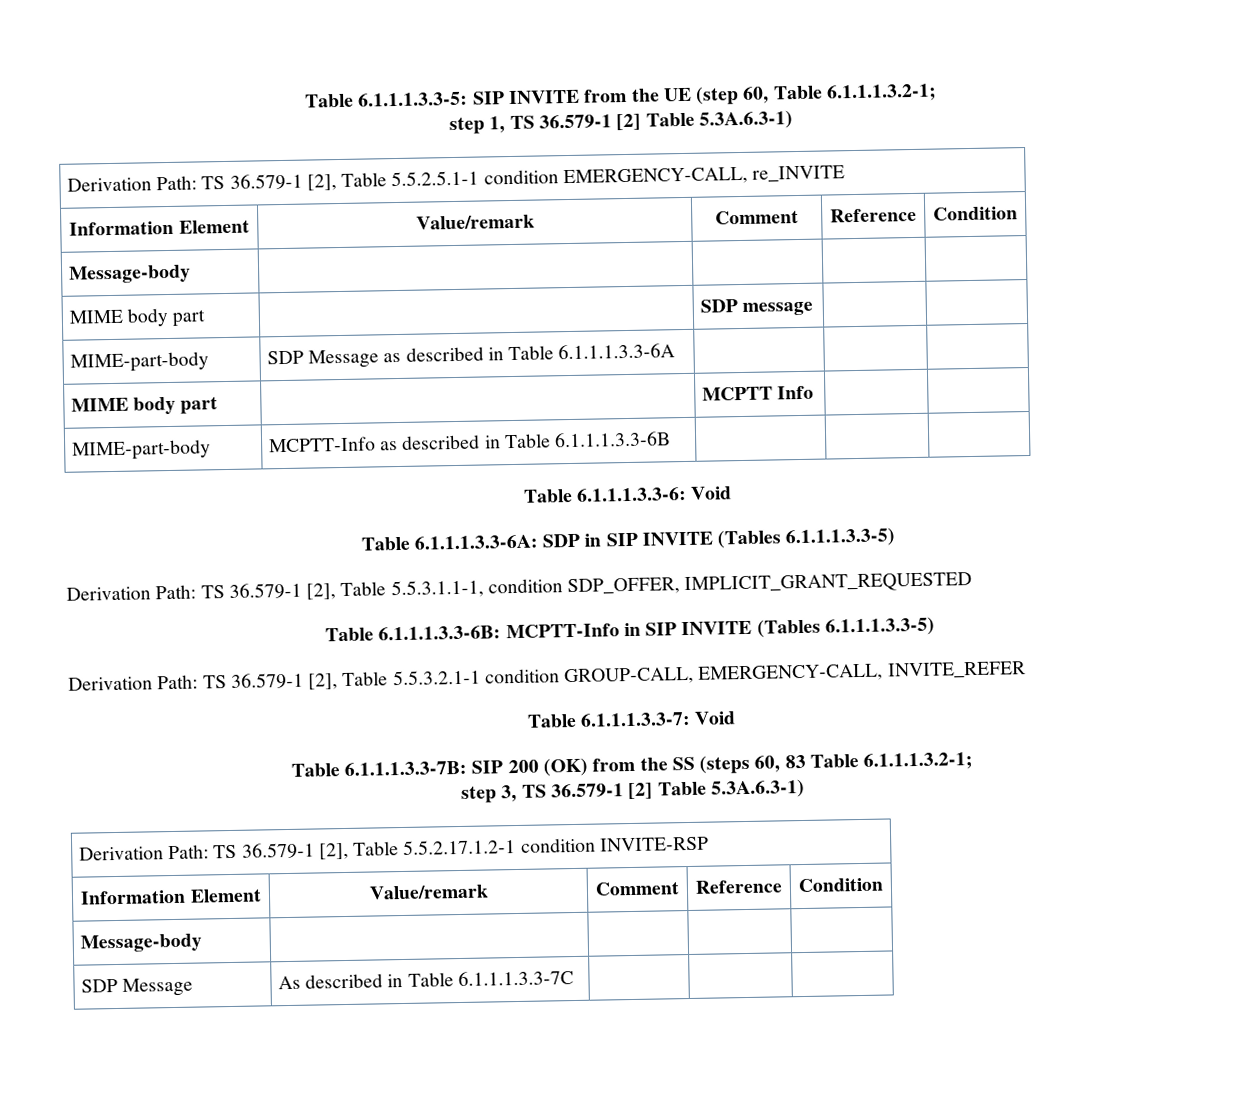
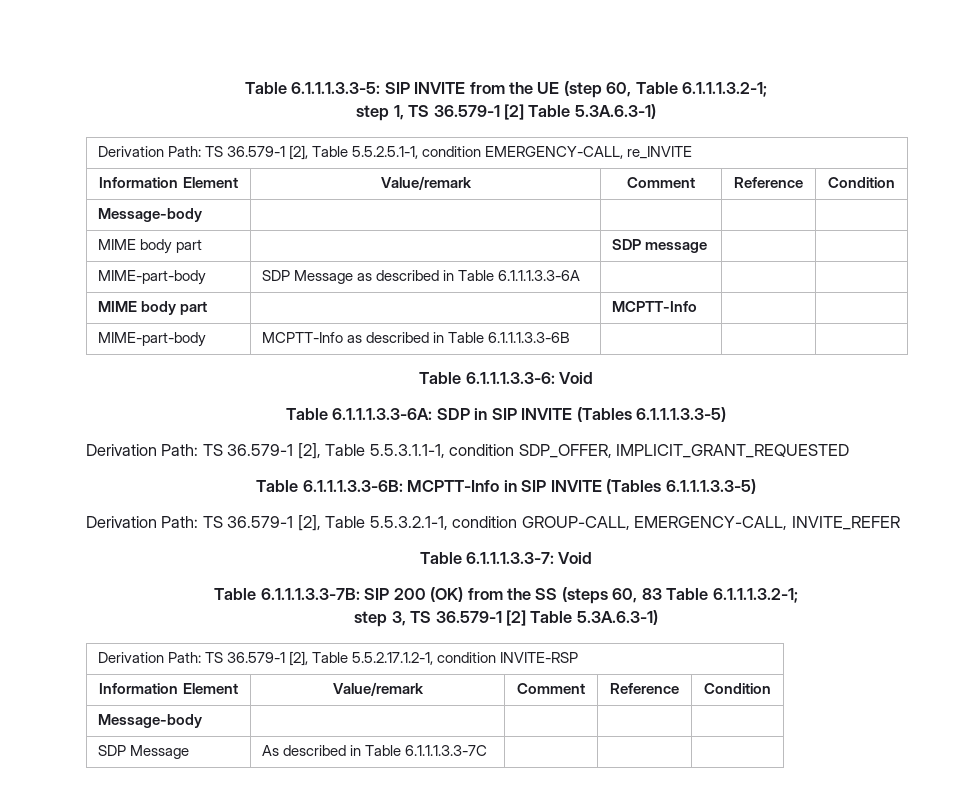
- Derivation Path: TS 36.579-1 [2], Table 5.5.2.5.1-1 condition EMERGENCY-CALL, re_INVITE
+ Derivation Path: TS 36.579-1 [2], Table 5.5.2.5.1-1, condition EMERGENCY-CALL, re_INVITE
- MIME body part | | MCPTT Info | |
+ MIME body part | | MCPTT-Info | |
- Derivation Path: TS 36.579-1 [2], Table 5.5.3.2.1-1 condition GROUP-CALL, EMERGENCY-CALL, INVITE_REFER
+ Derivation Path: TS 36.579-1 [2], Table 5.5.3.2.1-1, condition GROUP-CALL, EMERGENCY-CALL, INVITE_REFER
- Derivation Path: TS 36.579-1 [2], Table 5.5.2.17.1.2-1 condition INVITE-RSP
+ Derivation Path: TS 36.579-1 [2], Table 5.5.2.17.1.2-1, condition INVITE-RSP

